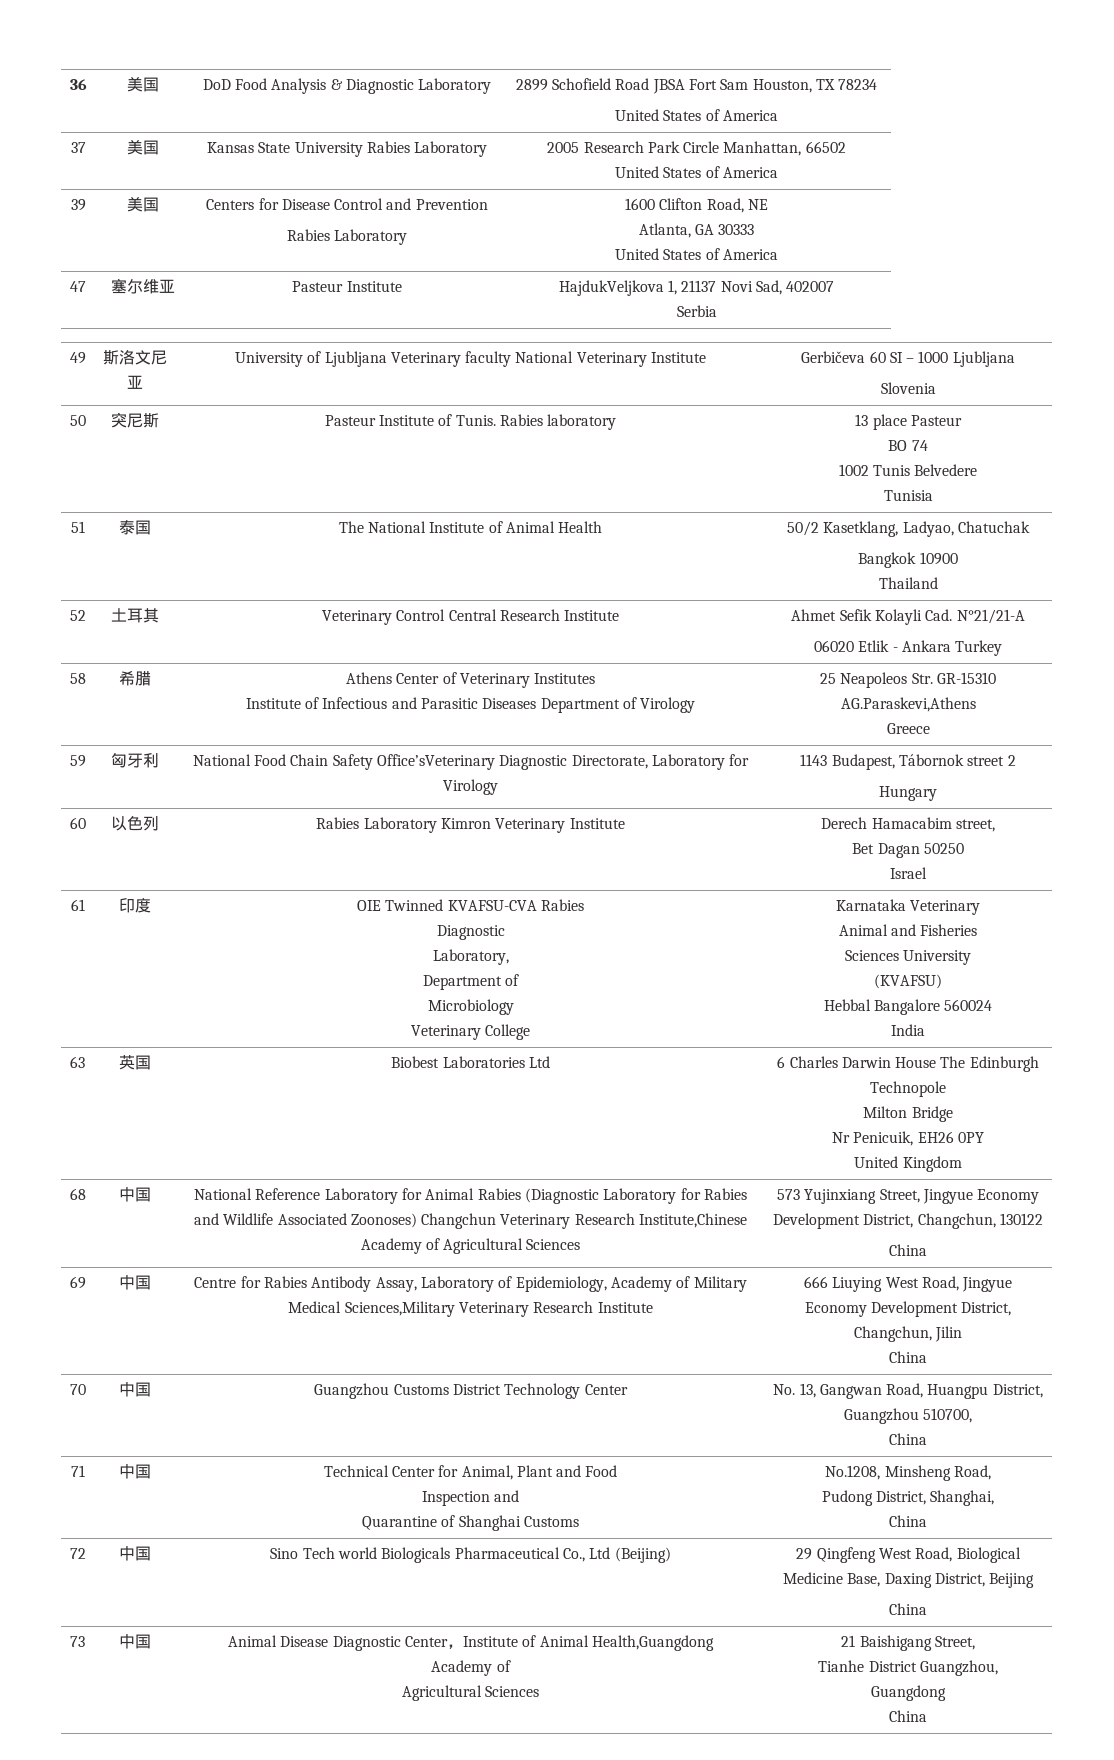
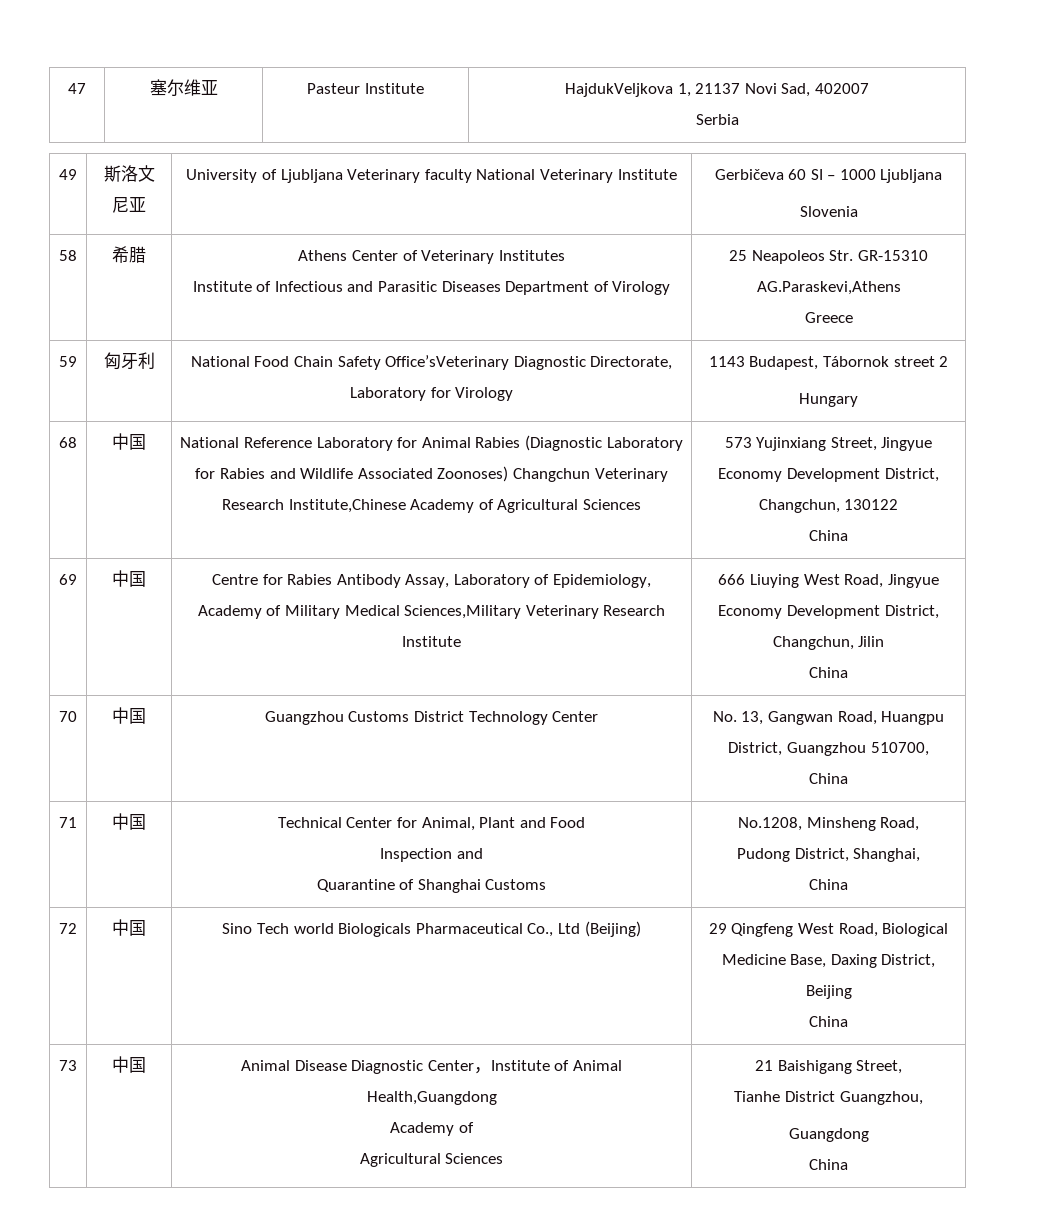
- 36 | 美国 | DoD Food Analysis & Diagnostic Laboratory | 2899 Schofield Road JBSA Fort Sam Houston, TX 78234
- United States of America
- 37 | 美国 | Kansas State University Rabies Laboratory | 2005 Research Park Circle Manhattan, 66502
- United States of America
- 39 | 美国 | Centers for Disease Control and Prevention
- Rabies Laboratory | 1600 Clifton Road, NE
- Atlanta, GA 30333
- United States of America
- 50 | 突尼斯 | Pasteur Institute of Tunis. Rabies laboratory | 13 place Pasteur
- BO 74
- 1002 Tunis Belvedere
- Tunisia
- 51 | 泰国 | The National Institute of Animal Health | 50/2 Kasetklang, Ladyao, Chatuchak
- Bangkok 10900
- Thailand
- 52 | 土耳其 | Veterinary Control Central Research Institute | Ahmet Sefik Kolayli Cad. N°21/21-A
- 06020 Etlik - Ankara Turkey
- 60 | 以色列 | Rabies Laboratory Kimron Veterinary Institute | Derech Hamacabim street,
- Bet Dagan 50250
- Israel
- 61 | 印度 | OIE Twinned KVAFSU-CVA Rabies
- Diagnostic
- Laboratory,
- Department of
- Microbiology
- Veterinary College | Karnataka Veterinary
- Animal and Fisheries
- Sciences University
- (KVAFSU)
- Hebbal Bangalore 560024
- India
- 63 | 英国 | Biobest Laboratories Ltd | 6 Charles Darwin House The Edinburgh Technopole
- Milton Bridge
- Nr Penicuik, EH26 0PY
- United Kingdom

